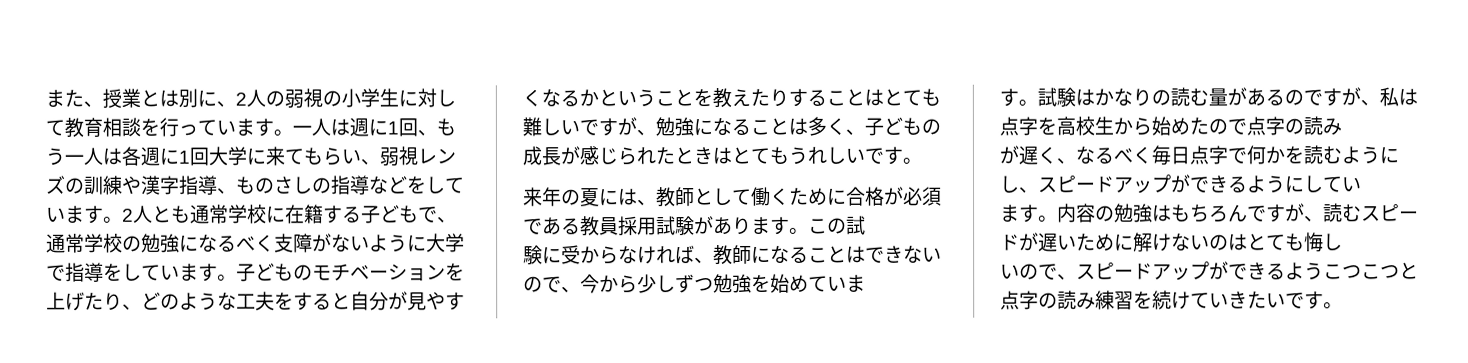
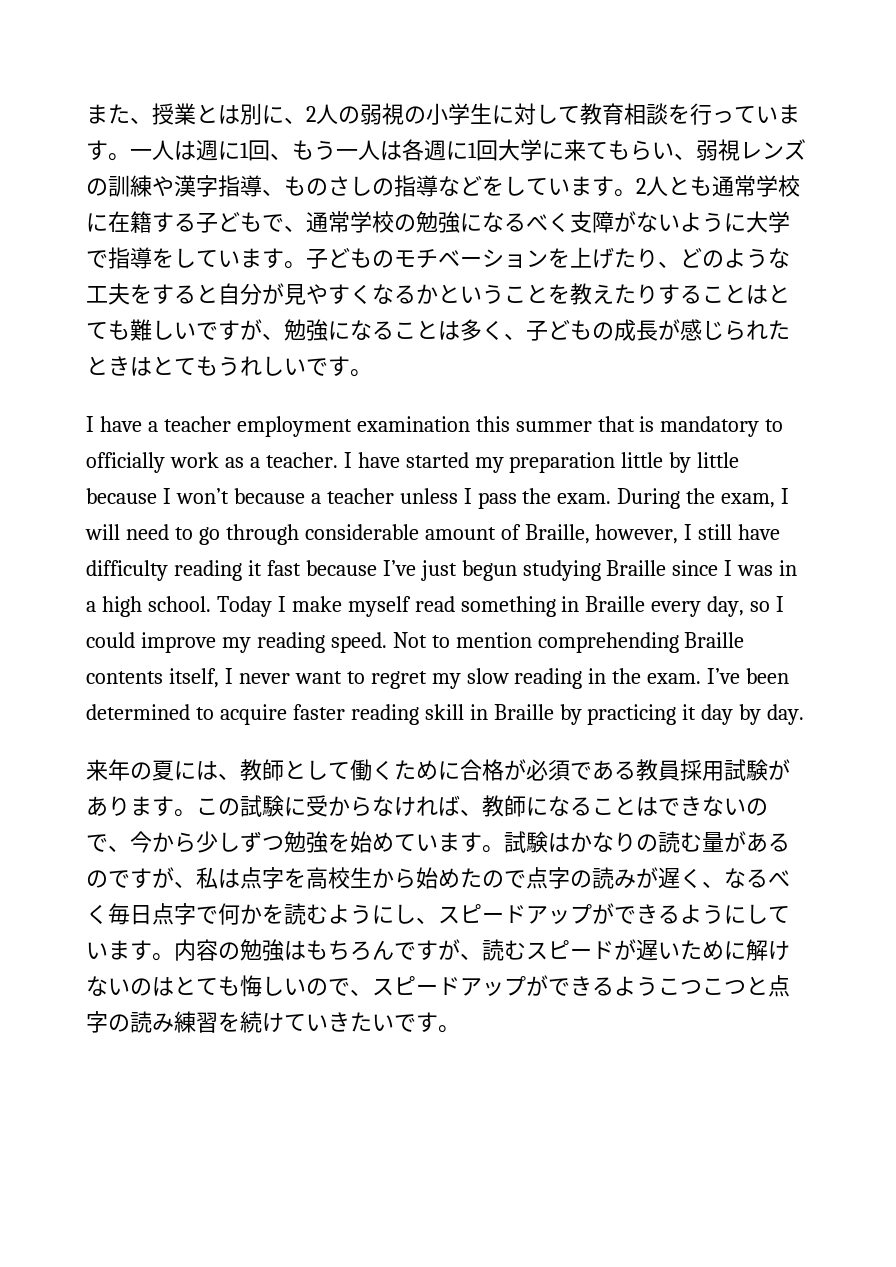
+ I have a teacher employment examination this summer that is mandatory to officially work as a teacher. I have started my preparation little by little because I won’t because a teacher unless I pass the exam. During the exam, I will need to go through considerable amount of Braille, however, I still have difficulty reading it fast because I’ve just begun studying Braille since I was in a high school. Today I make myself read something in Braille every day, so I could improve my reading speed. Not to mention comprehending Braille contents itself, I never want to regret my slow reading in the exam. I’ve been determined to acquire faster reading skill in Braille by practicing it day by day.
- この試
- 験に受からなければ、教師になることはできないので、今から少しずつ勉強を始めていま
- す。
+ この試験に受からなければ、教師になることはできないので、今から少しずつ勉強を始めています。
- 試験はかなりの読む量があるのですが、私は点字を高校生から始めたので点字の読み
- が遅く、なるべく毎日点字で何かを読むようにし、スピードアップができるようにしてい
- ます。
+ 試験はかなりの読む量があるのですが、私は点字を高校生から始めたので点字の読みが遅く、なるべく毎日点字で何かを読むようにし、スピードアップができるようにしています。
- 内容の勉強はもちろんですが、読むスピードが遅いために解けないのはとても悔し
- いので、スピードアップができるようこつこつと点字の読み練習を続けていきたいです。
+ 内容の勉強はもちろんですが、読むスピードが遅いために解けないのはとても悔しいので、スピードアップができるようこつこつと点字の読み練習を続けていきたいです。

